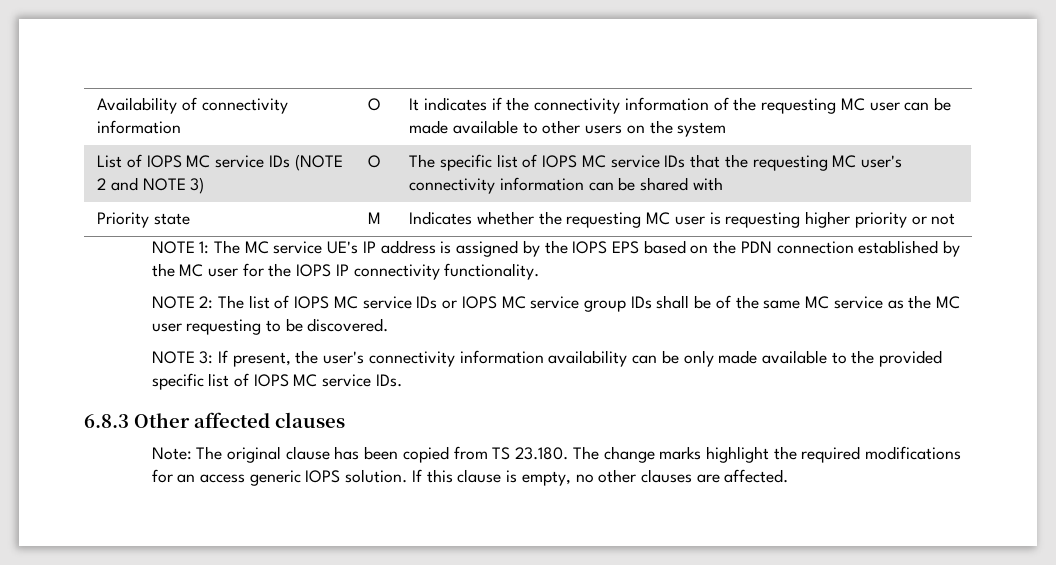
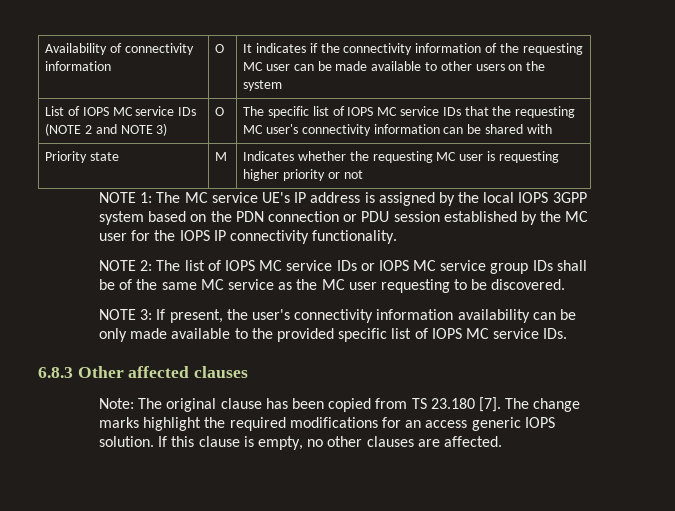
- NOTE 1: The MC service UE's IP address is assigned by the IOPS EPS based on the PDN connection established by the MC user for the IOPS IP connectivity functionality.
+ NOTE 1: The MC service UE's IP address is assigned by the local IOPS 3GPP system based on the PDN connection or PDU session established by the MC user for the IOPS IP connectivity functionality.
- Note: The original clause has been copied from TS 23.180. The change marks highlight the required modifications for an access generic IOPS solution.
+ Note: The original clause has been copied from TS 23.180 [7]. The change marks highlight the required modifications for an access generic IOPS solution.

